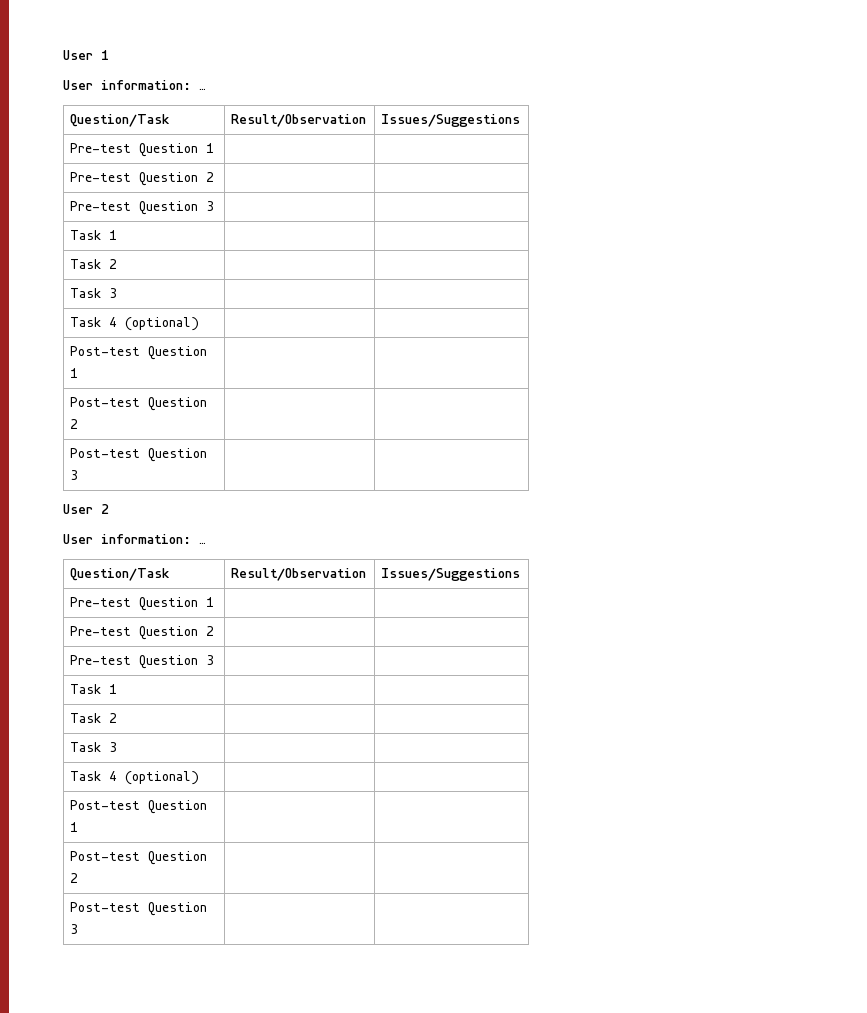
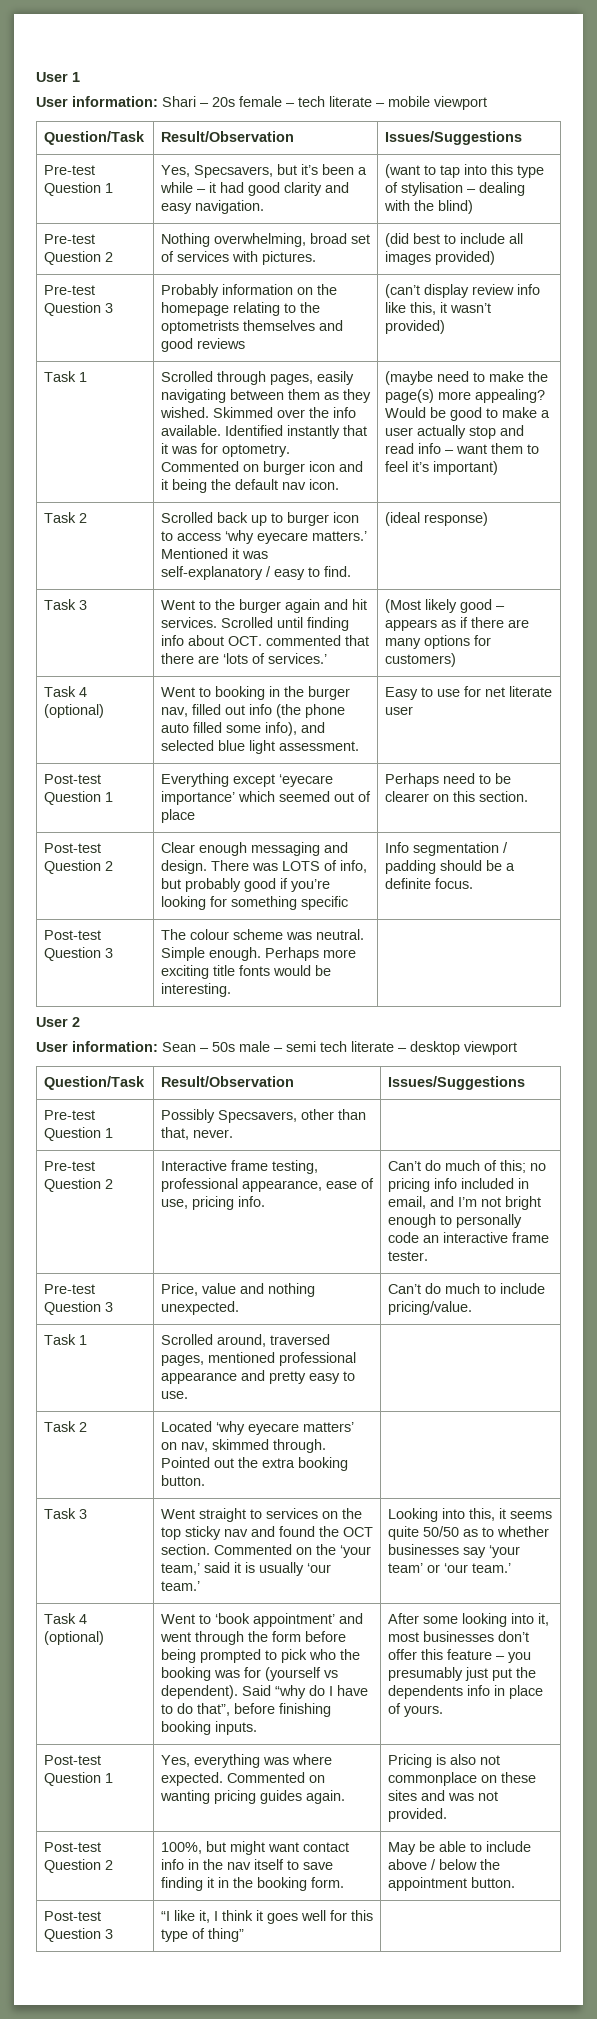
  User 1
- User information: …
+ User information: Shari – 20s female – tech literate – mobile viewport
  Question/Task | Result/Observation | Issues/Suggestions
- Pre-test Question 1 | |
- Pre-test Question 2 | |
- Pre-test Question 3 | |
- Task 1 | |
- Task 2 | |
- Task 3 | |
- Task 4 (optional) | |
- Post-test Question 1 | |
- Post-test Question 2 | |
- Post-test Question 3 | |
+ Pre-test Question 1 | Yes, Specsavers, but it’s been a while – it had good clarity and easy navigation. | (want to tap into this type of stylisation – dealing with the blind)
+ Pre-test Question 2 | Nothing overwhelming, broad set of services with pictures. | (did best to include all images provided)
+ Pre-test Question 3 | Probably information on the homepage relating to the optometrists themselves and good reviews | (can’t display review info like this, it wasn’t provided)
+ Task 1 | Scrolled through pages, easily navigating between them as they wished. Skimmed over the info available. Identified instantly that it was for optometry. Commented on burger icon and it being the default nav icon. | (maybe need to make the page(s) more appealing? Would be good to make a user actually stop and read info – want them to feel it’s important)
+ Task 2 | Scrolled back up to burger icon to access ‘why eyecare matters.’ Mentioned it was self-explanatory / easy to find. | (ideal response)
+ Task 3 | Went to the burger again and hit services. Scrolled until finding info about OCT. commented that there are ‘lots of services.’ | (Most likely good – appears as if there are many options for customers)
+ Task 4 (optional) | Went to booking in the burger nav, filled out info (the phone auto filled some info), and selected blue light assessment. | Easy to use for net literate user
+ Post-test Question 1 | Everything except ‘eyecare importance’ which seemed out of place | Perhaps need to be clearer on this section.
+ Post-test Question 2 | Clear enough messaging and design. There was LOTS of info, but probably good if you’re looking for something specific | Info segmentation / padding should be a definite focus.
+ Post-test Question 3 | The colour scheme was neutral. Simple enough. Perhaps more exciting title fonts would be interesting. |
  User 2
- User information: …
+ User information: Sean – 50s male – semi tech literate – desktop viewport
  Question/Task | Result/Observation | Issues/Suggestions
- Pre-test Question 1 | |
- Pre-test Question 2 | |
- Pre-test Question 3 | |
- Task 1 | |
- Task 2 | |
- Task 3 | |
- Task 4 (optional) | |
- Post-test Question 1 | |
- Post-test Question 2 | |
- Post-test Question 3 | |
+ Pre-test Question 1 | Possibly Specsavers, other than that, never. |
+ Pre-test Question 2 | Interactive frame testing, professional appearance, ease of use, pricing info. | Can’t do much of this; no pricing info included in email, and I’m not bright enough to personally code an interactive frame tester.
+ Pre-test Question 3 | Price, value and nothing unexpected. | Can’t do much to include pricing/value.
+ Task 1 | Scrolled around, traversed pages, mentioned professional appearance and pretty easy to use. |
+ Task 2 | Located ‘why eyecare matters’ on nav, skimmed through. Pointed out the extra booking button. |
+ Task 3 | Went straight to services on the top sticky nav and found the OCT section. Commented on the ‘your team,’ said it is usually ‘our team.’ | Looking into this, it seems quite 50/50 as to whether businesses say ‘your team’ or ‘our team.’
+ Task 4 (optional) | Went to ‘book appointment’ and went through the form before being prompted to pick who the booking was for (yourself vs dependent). Said “why do I have to do that”, before finishing booking inputs. | After some looking into it, most businesses don’t offer this feature – you presumably just put the dependents info in place of yours.
+ Post-test Question 1 | Yes, everything was where expected. Commented on wanting pricing guides again. | Pricing is also not commonplace on these sites and was not provided.
+ Post-test Question 2 | 100%, but might want contact info in the nav itself to save finding it in the booking form. | May be able to include above / below the appointment button.
+ Post-test Question 3 | “I like it, I think it goes well for this type of thing” |

